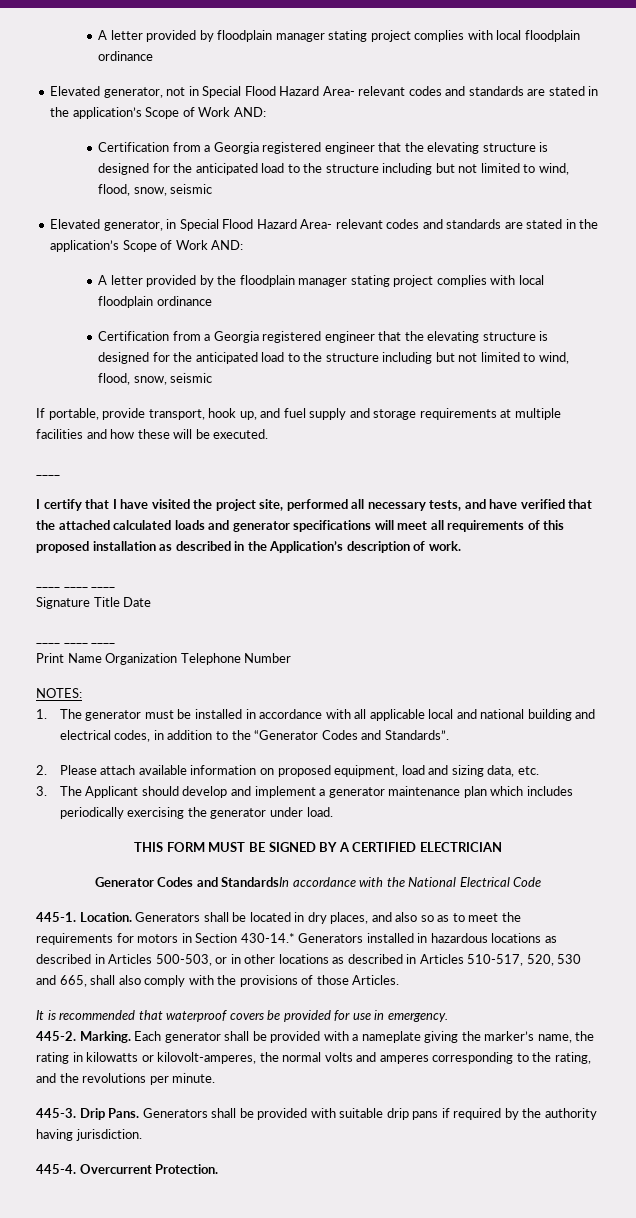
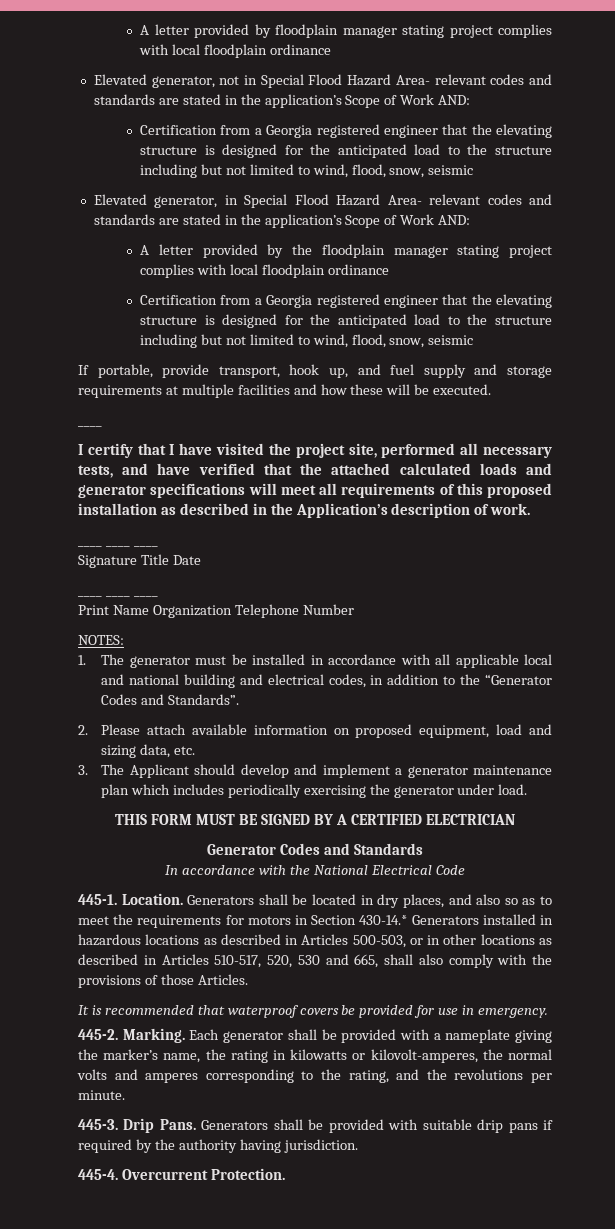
- Generator Codes and StandardsIn accordance with the National Electrical Code
+ Generator Codes and Standards
+ In accordance with the National Electrical Code

